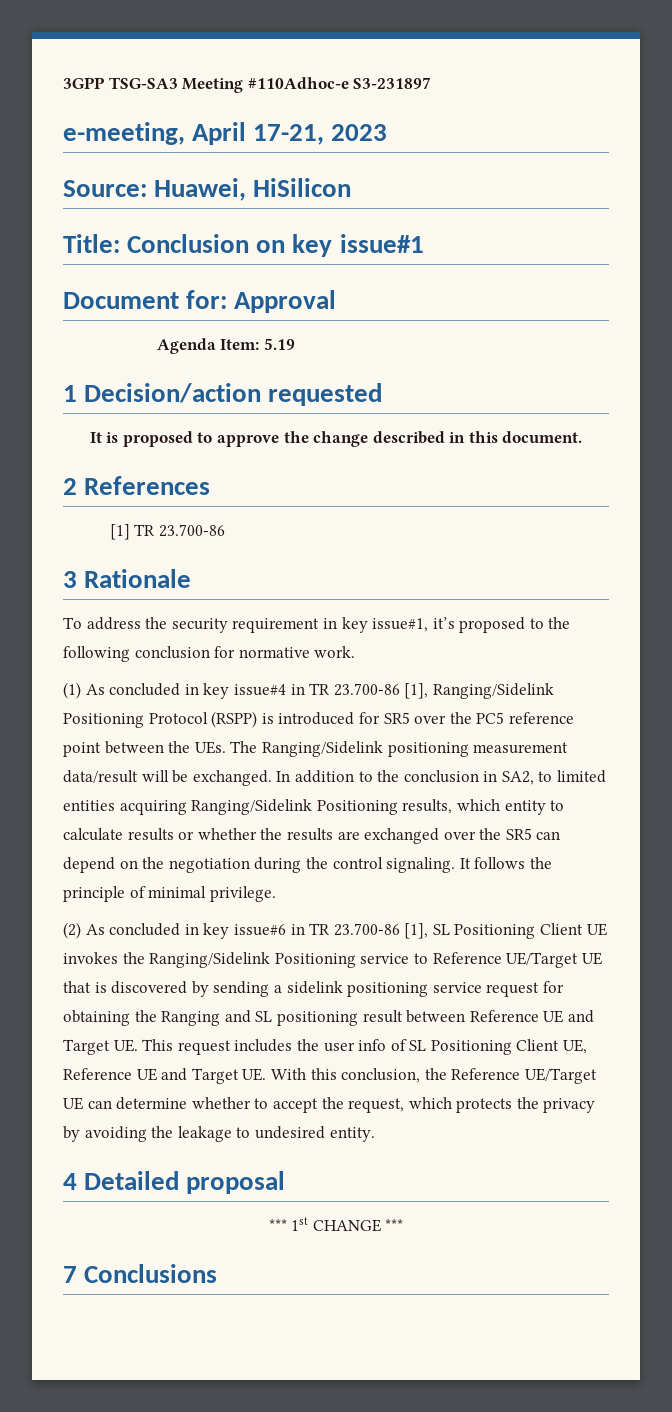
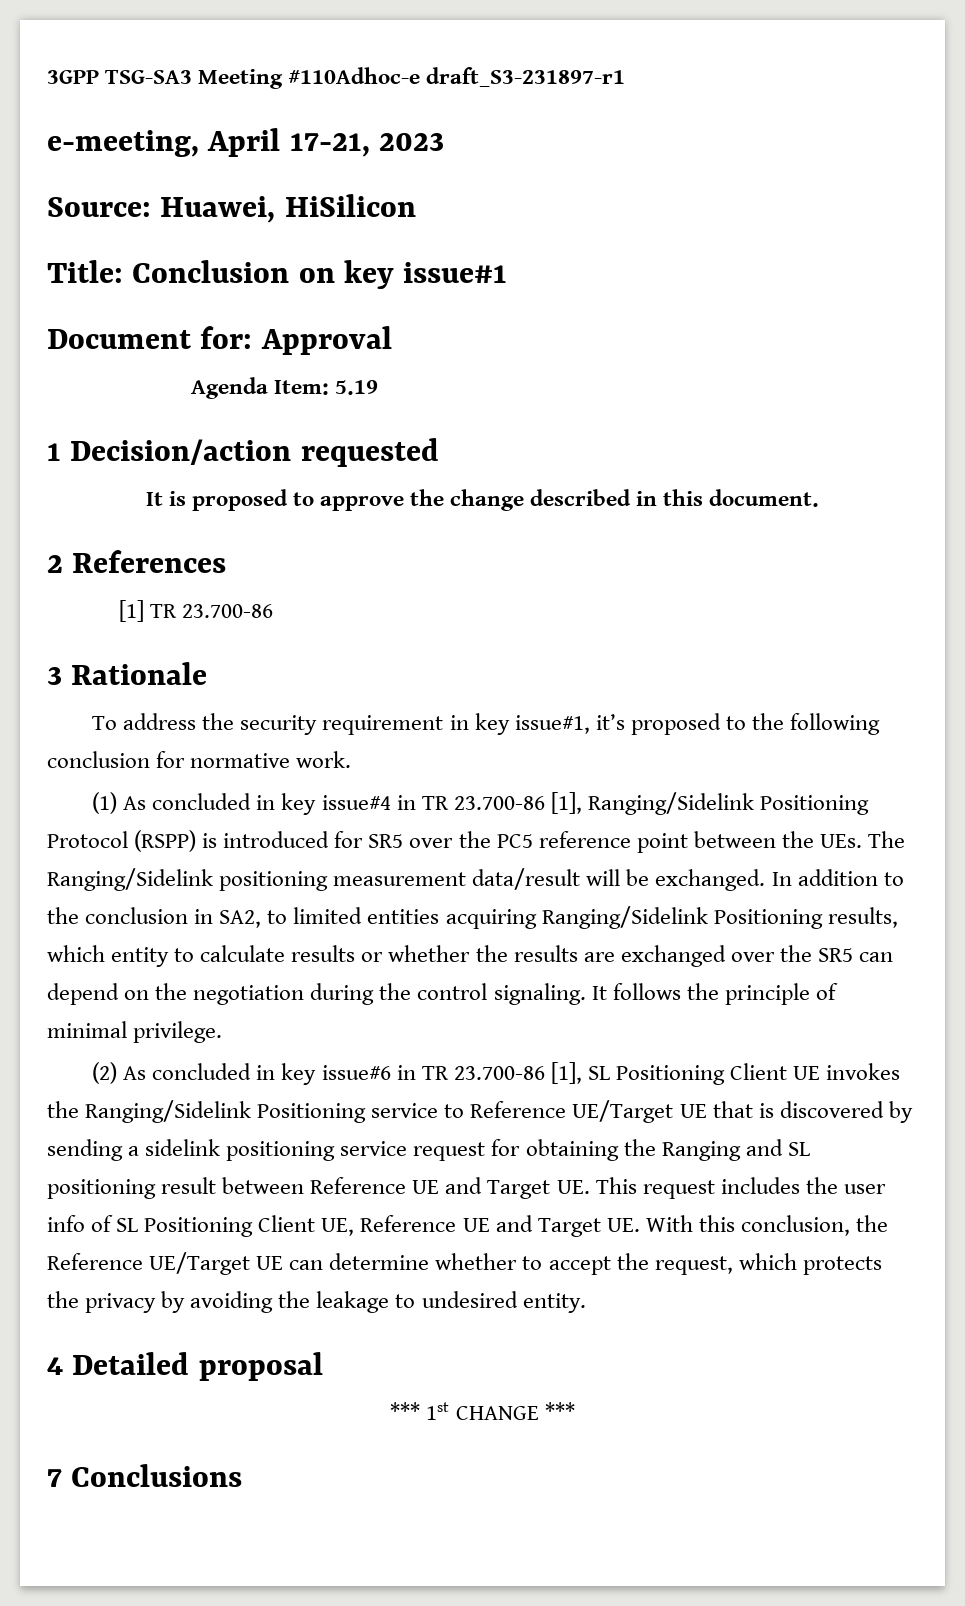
- 3GPP TSG-SA3 Meeting #110Adhoc-e S3-231897
+ 3GPP TSG-SA3 Meeting #110Adhoc-e draft_S3-231897-r1

